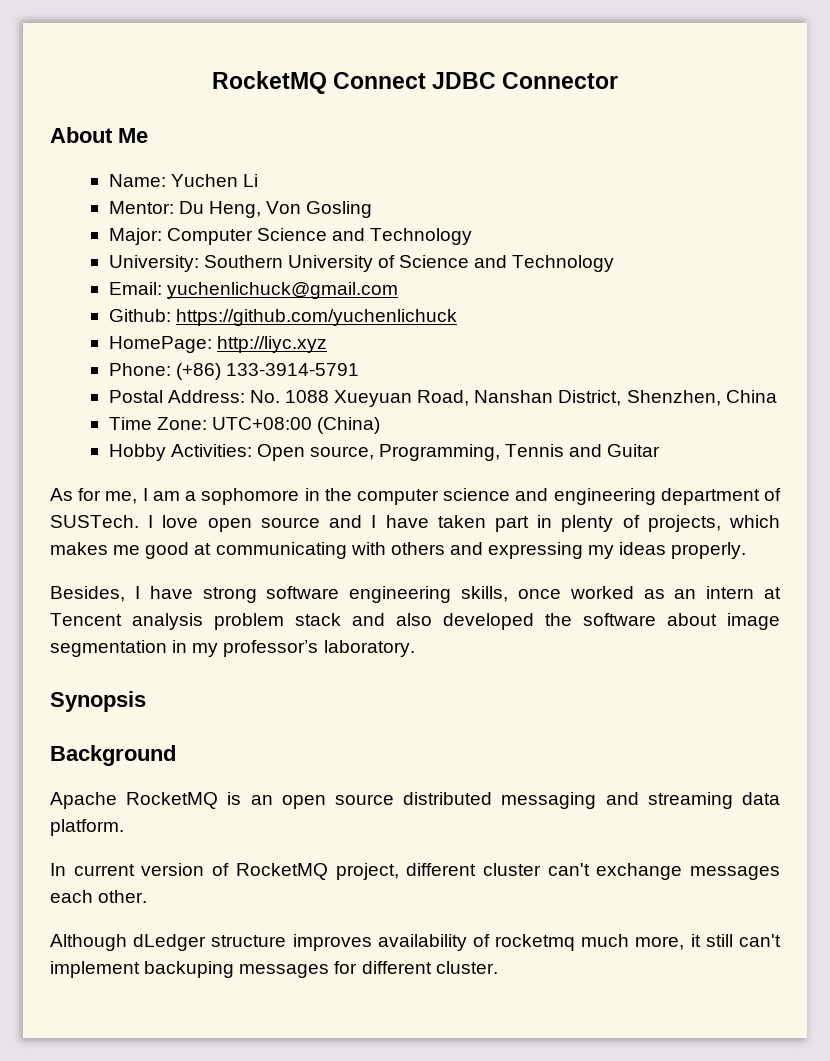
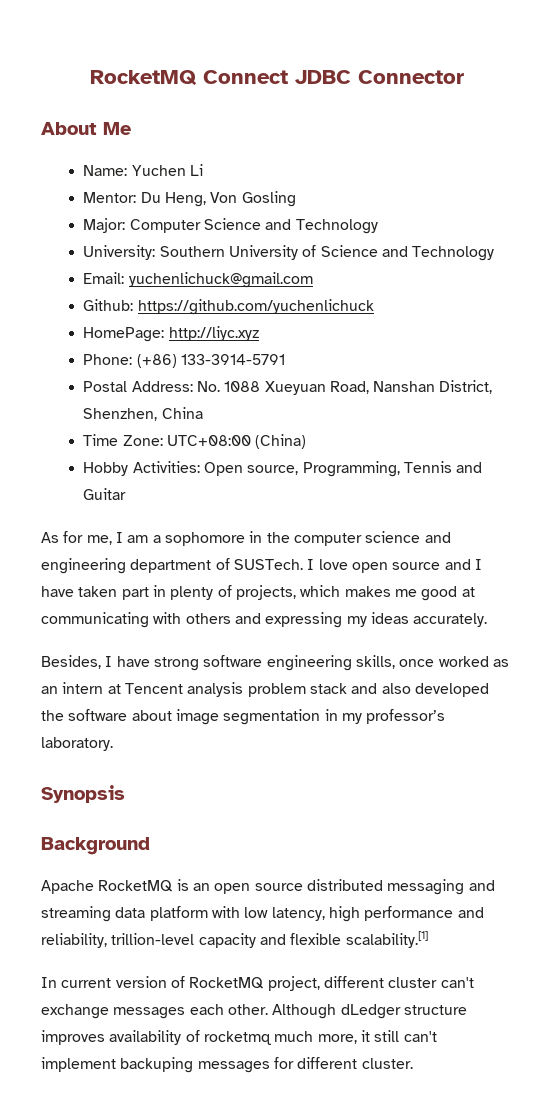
- I love open source and I have taken part in plenty of projects, which makes me good at communicating with others and expressing my ideas properly.
+ I love open source and I have taken part in plenty of projects, which makes me good at communicating with others and expressing my ideas accurately.
- Apache RocketMQ is an open source distributed messaging and streaming data platform.
+ Apache RocketMQ is an open source distributed messaging and streaming data platform with low latency, high performance and reliability, trillion-level capacity and flexible scalability.[1]
- In current version of RocketMQ project, different cluster can't exchange messages each other.
- Although dLedger structure improves availability of rocketmq much more, it still can't implement backuping messages for different cluster.
+ In current version of RocketMQ project, different cluster can't exchange messages each other. Although dLedger structure improves availability of rocketmq much more, it still can't implement backuping messages for different cluster.

